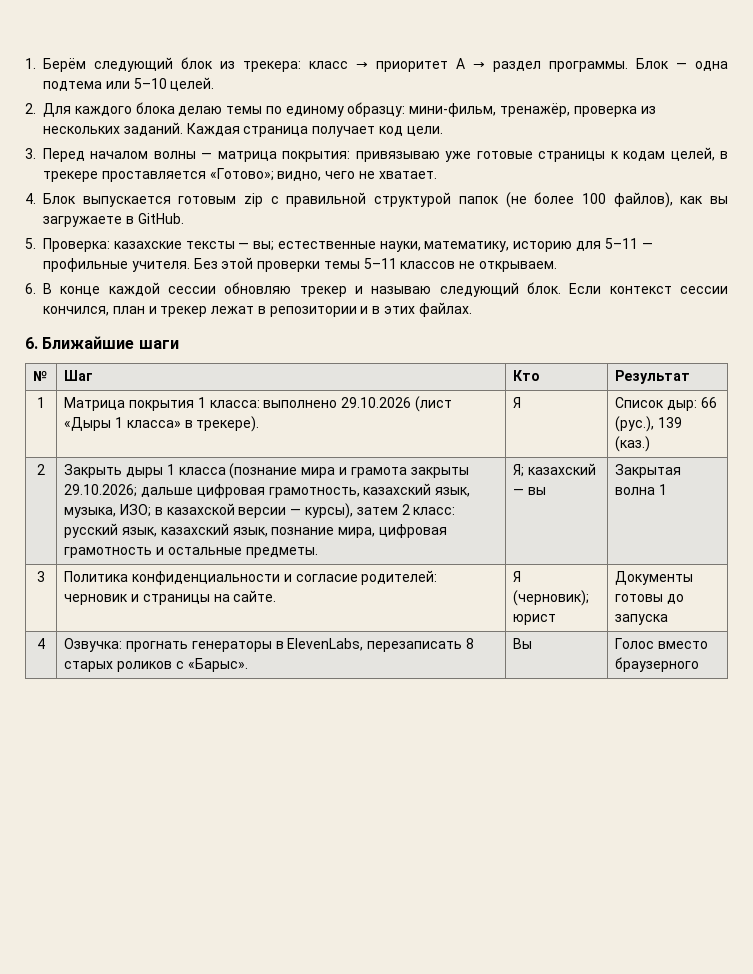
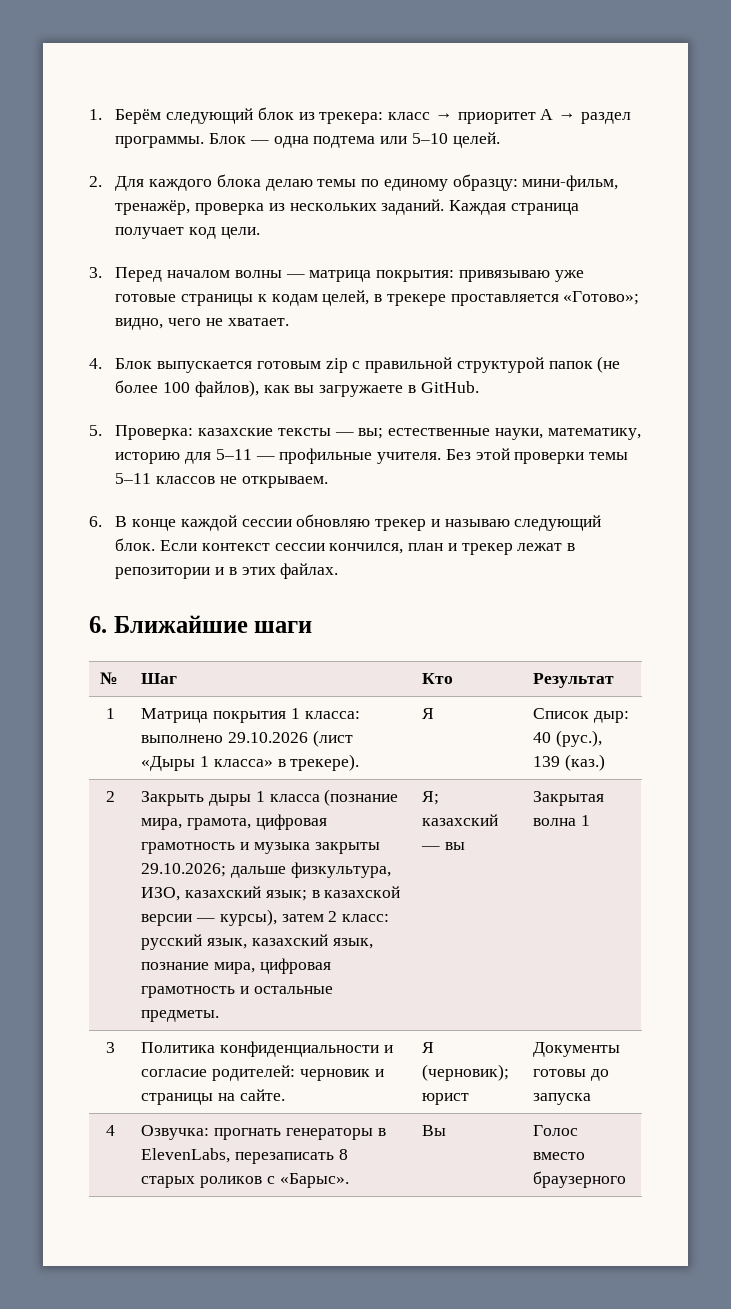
- 1 | Матрица покрытия 1 класса: выполнено 29.10.2026 (лист «Дыры 1 класса» в трекере). | Я | Список дыр: 66 (рус.), 139 (каз.)
+ 1 | Матрица покрытия 1 класса: выполнено 29.10.2026 (лист «Дыры 1 класса» в трекере). | Я | Список дыр: 40 (рус.), 139 (каз.)
- Закрыть дыры 1 класса (познание мира и грамота закрыты 29.10.2026; дальше цифровая грамотность, казахский язык, музыка, ИЗО; в казахской версии — курсы), затем 2 класс: русский язык, казахский язык, познание мира, цифровая грамотность и остальные предметы.
+ Закрыть дыры 1 класса (познание мира, грамота, цифровая грамотность и музыка закрыты 29.10.2026; дальше физкультура, ИЗО, казахский язык; в казахской версии — курсы), затем 2 класс: русский язык, казахский язык, познание мира, цифровая грамотность и остальные предметы.

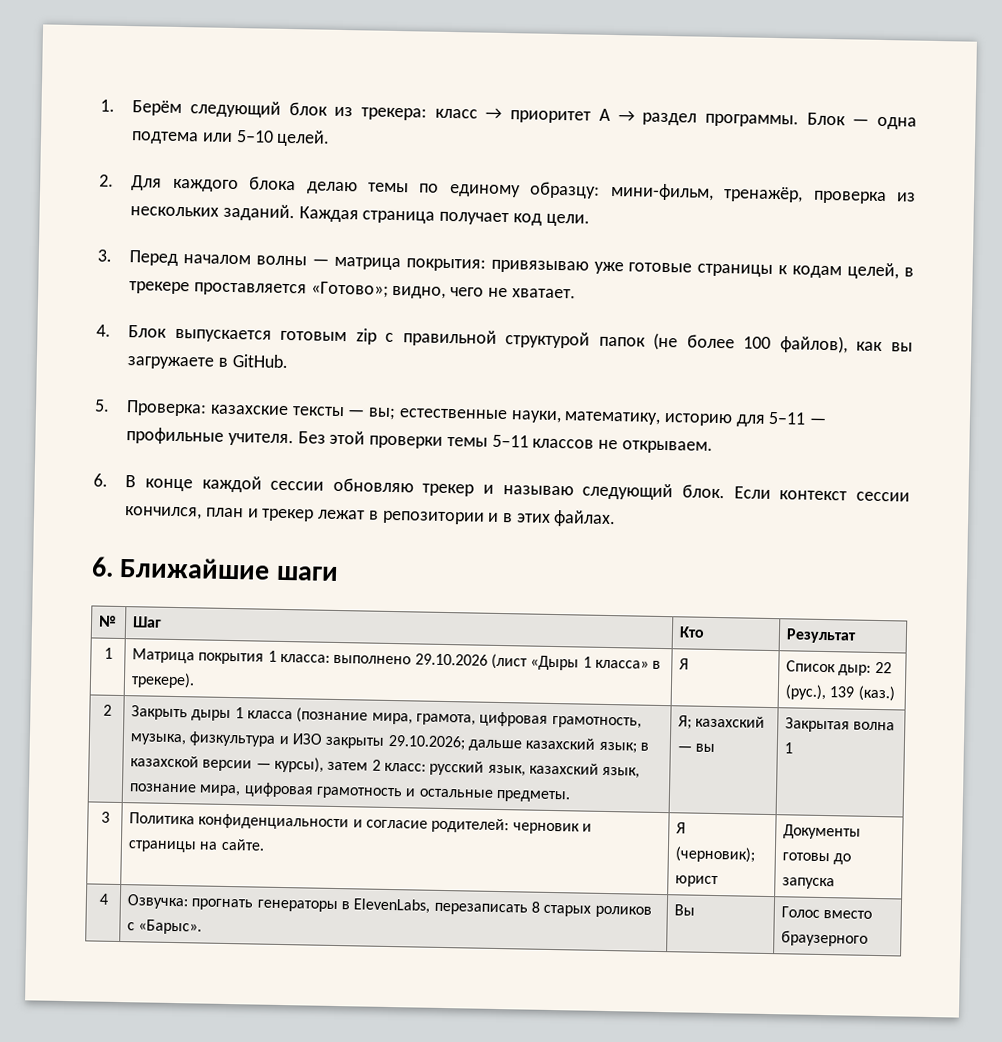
- 1 | Матрица покрытия 1 класса: выполнено 29.10.2026 (лист «Дыры 1 класса» в трекере). | Я | Список дыр: 40 (рус.), 139 (каз.)
+ 1 | Матрица покрытия 1 класса: выполнено 29.10.2026 (лист «Дыры 1 класса» в трекере). | Я | Список дыр: 22 (рус.), 139 (каз.)
- Закрыть дыры 1 класса (познание мира, грамота, цифровая грамотность и музыка закрыты 29.10.2026; дальше физкультура, ИЗО, казахский язык; в казахской версии — курсы), затем 2 класс: русский язык, казахский язык, познание мира, цифровая грамотность и остальные предметы.
+ Закрыть дыры 1 класса (познание мира, грамота, цифровая грамотность, музыка, физкультура и ИЗО закрыты 29.10.2026; дальше казахский язык; в казахской версии — курсы), затем 2 класс: русский язык, казахский язык, познание мира, цифровая грамотность и остальные предметы.

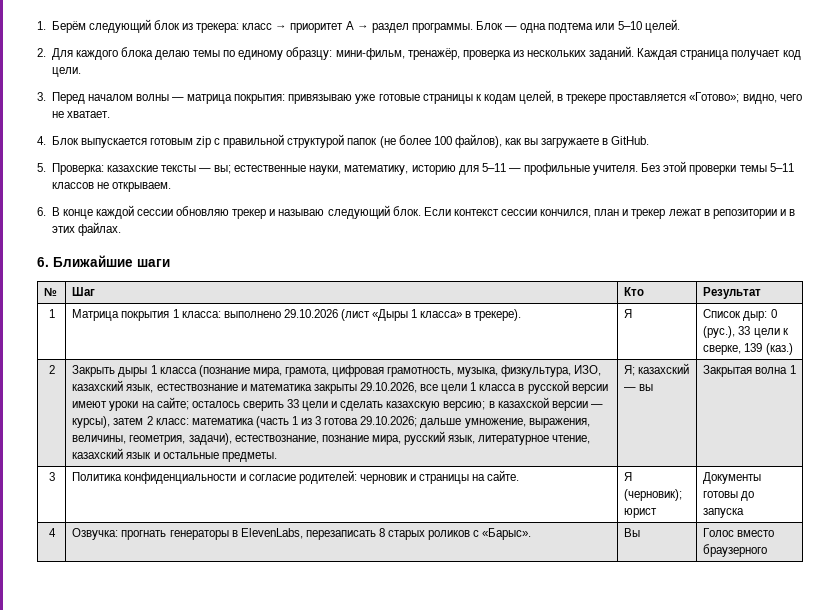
- 1 | Матрица покрытия 1 класса: выполнено 29.10.2026 (лист «Дыры 1 класса» в трекере). | Я | Список дыр: 22 (рус.), 139 (каз.)
+ 1 | Матрица покрытия 1 класса: выполнено 29.10.2026 (лист «Дыры 1 класса» в трекере). | Я | Список дыр: 0 (рус.), 33 цели к сверке, 139 (каз.)
- Закрыть дыры 1 класса (познание мира, грамота, цифровая грамотность, музыка, физкультура и ИЗО закрыты 29.10.2026; дальше казахский язык; в казахской версии — курсы), затем 2 класс: русский язык, казахский язык, познание мира, цифровая грамотность и остальные предметы.
+ Закрыть дыры 1 класса (познание мира, грамота, цифровая грамотность, музыка, физкультура, ИЗО, казахский язык, естествознание и математика закрыты 29.10.2026, все цели 1 класса в русской версии имеют уроки на сайте; осталось сверить 33 цели и сделать казахскую версию; в казахской версии — курсы), затем 2 класс: математика (часть 1 из 3 готова 29.10.2026; дальше умножение, выражения, величины, геометрия, задачи), естествознание, познание мира, русский язык, литературное чтение, казахский язык и остальные предметы.

